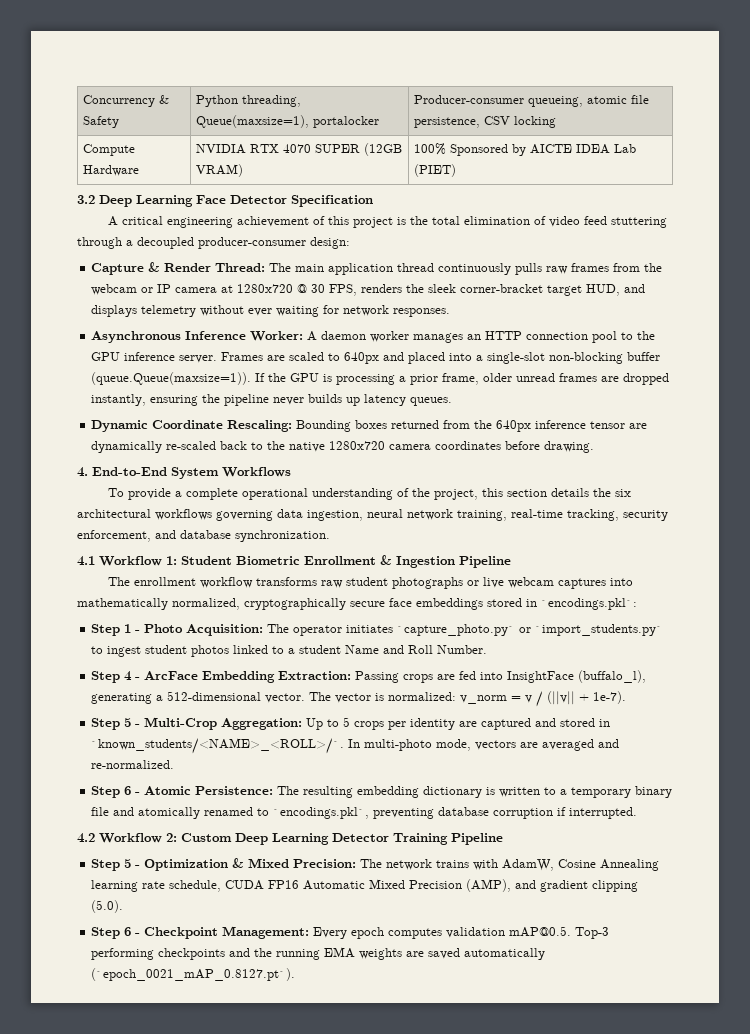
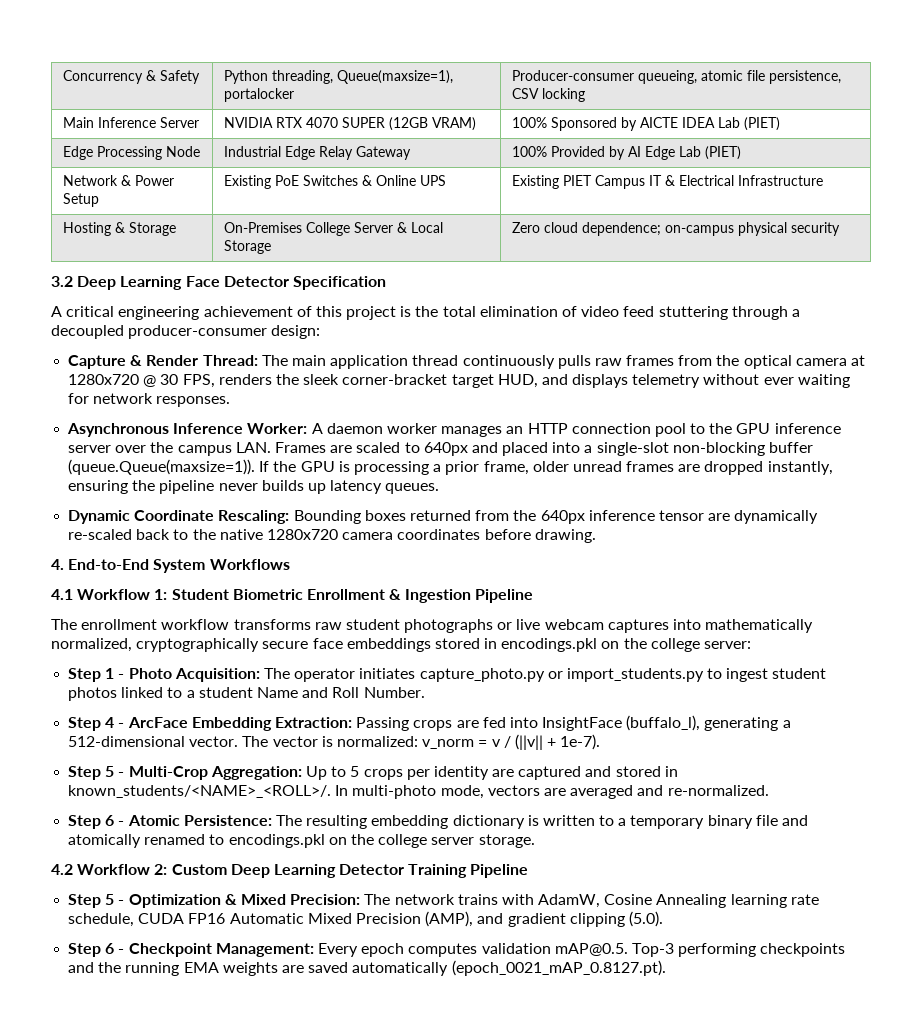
- Compute Hardware | NVIDIA RTX 4070 SUPER (12GB VRAM) | 100% Sponsored by AICTE IDEA Lab (PIET)
+ Main Inference Server | NVIDIA RTX 4070 SUPER (12GB VRAM) | 100% Sponsored by AICTE IDEA Lab (PIET)
+ Edge Processing Node | Industrial Edge Relay Gateway | 100% Provided by AI Edge Lab (PIET)
+ Network & Power Setup | Existing PoE Switches & Online UPS | Existing PIET Campus IT & Electrical Infrastructure
+ Hosting & Storage | On-Premises College Server & Local Storage | Zero cloud dependence; on-campus physical security
- Capture & Render Thread: The main application thread continuously pulls raw frames from the webcam or IP camera at 1280x720 @ 30 FPS, renders the sleek corner-bracket target HUD, and displays telemetry without ever waiting for network responses.
+ Capture & Render Thread: The main application thread continuously pulls raw frames from the optical camera at 1280x720 @ 30 FPS, renders the sleek corner-bracket target HUD, and displays telemetry without ever waiting for network responses.
- Asynchronous Inference Worker: A daemon worker manages an HTTP connection pool to the GPU inference server. Frames are scaled to 640px and placed into a single-slot non-blocking buffer (queue.Queue(maxsize=1)). If the GPU is processing a prior frame, older unread frames are dropped instantly, ensuring the pipeline never builds up latency queues.
+ Asynchronous Inference Worker: A daemon worker manages an HTTP connection pool to the GPU inference server over the campus LAN. Frames are scaled to 640px and placed into a single-slot non-blocking buffer (queue.Queue(maxsize=1)). If the GPU is processing a prior frame, older unread frames are dropped instantly, ensuring the pipeline never builds up latency queues.
- To provide a complete operational understanding of the project, this section details the six architectural workflows governing data ingestion, neural network training, real-time tracking, security enforcement, and database synchronization.
- The enrollment workflow transforms raw student photographs or live webcam captures into mathematically normalized, cryptographically secure face embeddings stored in `encodings.pkl`:
+ The enrollment workflow transforms raw student photographs or live webcam captures into mathematically normalized, cryptographically secure face embeddings stored in encodings.pkl on the college server:
- Step 1 - Photo Acquisition: The operator initiates `capture_photo.py` or `import_students.py` to ingest student photos linked to a student Name and Roll Number.
+ Step 1 - Photo Acquisition: The operator initiates capture_photo.py or import_students.py to ingest student photos linked to a student Name and Roll Number.
- Step 5 - Multi-Crop Aggregation: Up to 5 crops per identity are captured and stored in `known_students/<NAME>_<ROLL>/`.
+ Step 5 - Multi-Crop Aggregation: Up to 5 crops per identity are captured and stored in known_students/<NAME>_<ROLL>/.
- Step 6 - Atomic Persistence: The resulting embedding dictionary is written to a temporary binary file and atomically renamed to `encodings.pkl`, preventing database corruption if interrupted.
+ Step 6 - Atomic Persistence: The resulting embedding dictionary is written to a temporary binary file and atomically renamed to encodings.pkl on the college server storage.
- Step 6 - Checkpoint Management: Every epoch computes validation mAP@0.5. Top-3 performing checkpoints and the running EMA weights are saved automatically (`epoch_0021_mAP_0.8127.pt`).
+ Step 6 - Checkpoint Management: Every epoch computes validation mAP@0.5. Top-3 performing checkpoints and the running EMA weights are saved automatically (epoch_0021_mAP_0.8127.pt).

